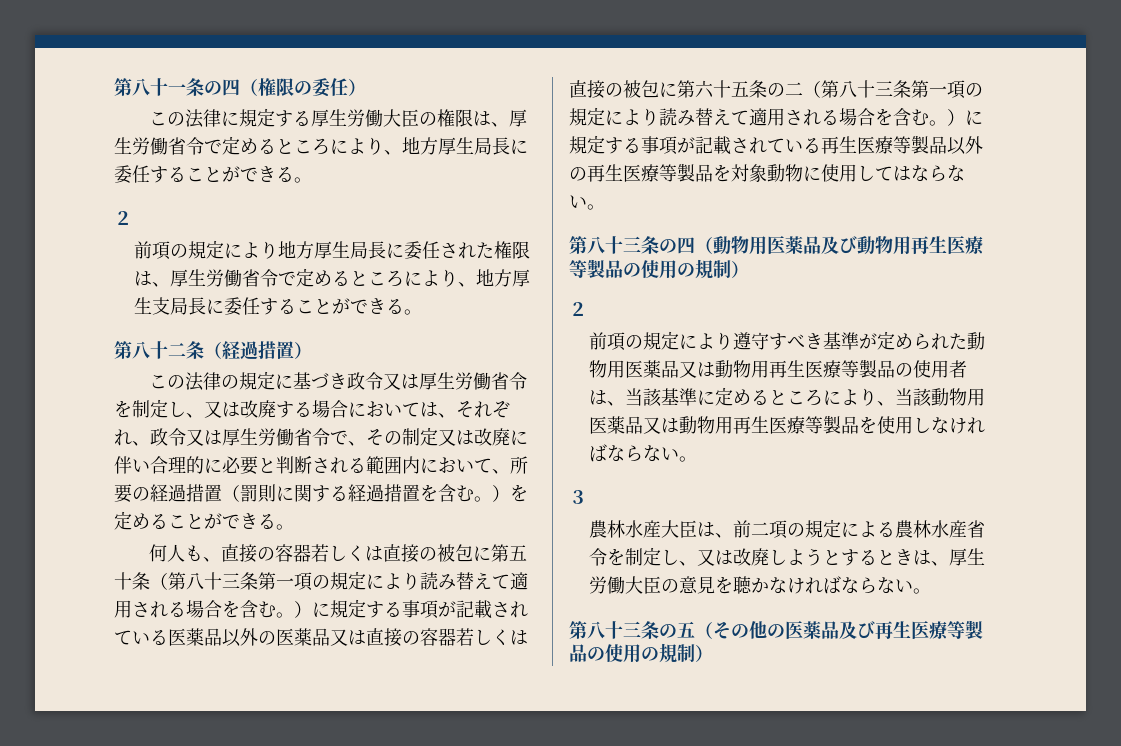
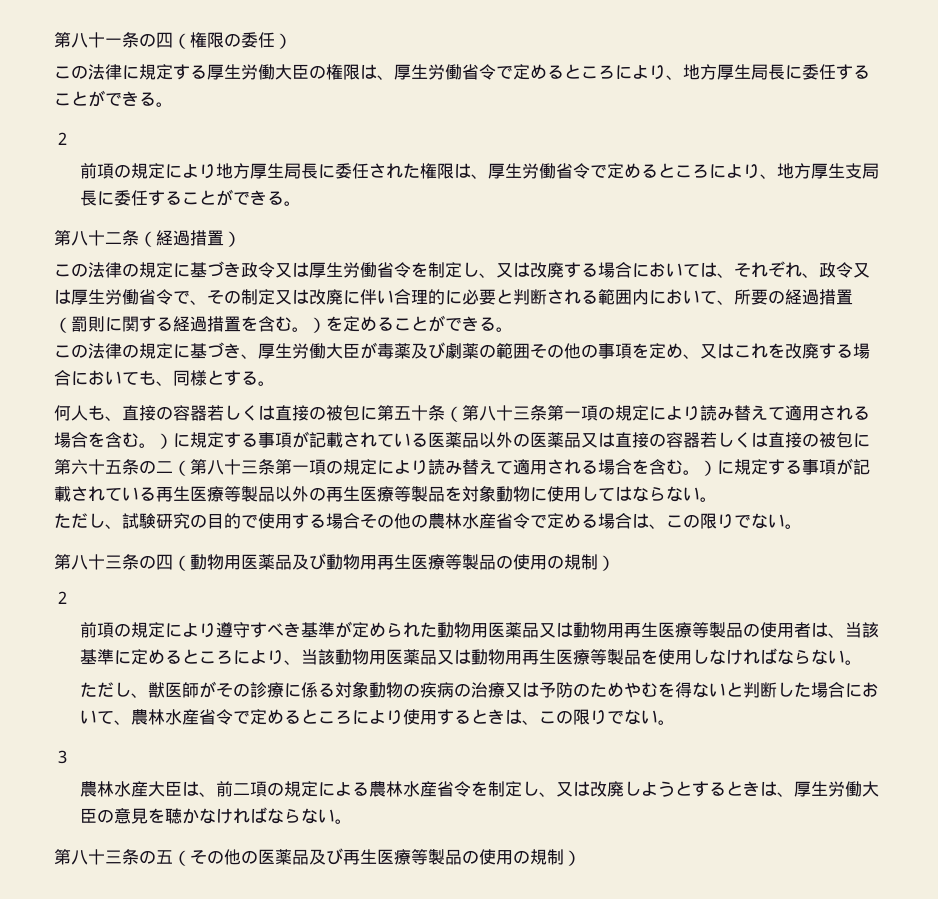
+ この法律の規定に基づき、厚生労働大臣が毒薬及び劇薬の範囲その他の事項を定め、又はこれを改廃する場合においても、同様とする。
+ ただし、試験研究の目的で使用する場合その他の農林水産省令で定める場合は、この限りでない。
+ ただし、獣医師がその診療に係る対象動物の疾病の治療又は予防のためやむを得ないと判断した場合において、農林水産省令で定めるところにより使用するときは、この限りでない。

